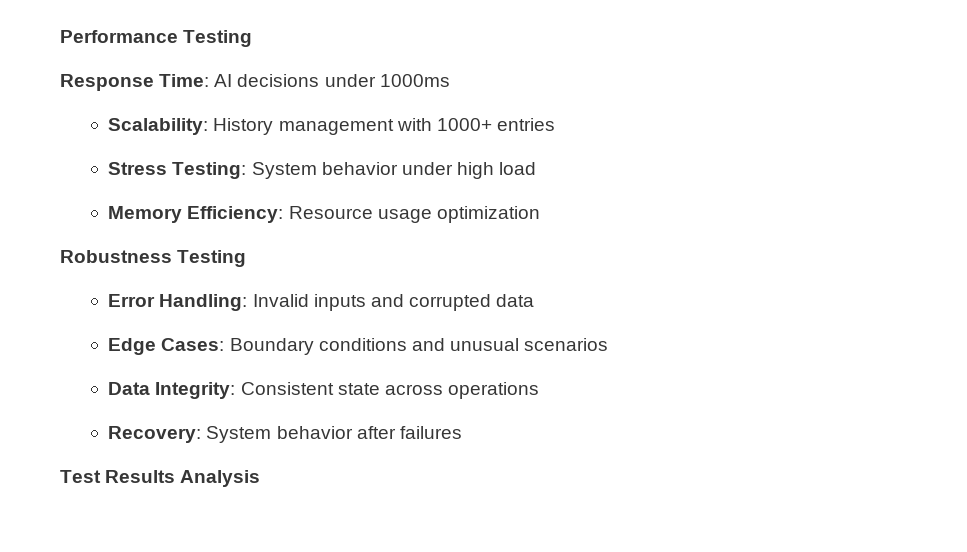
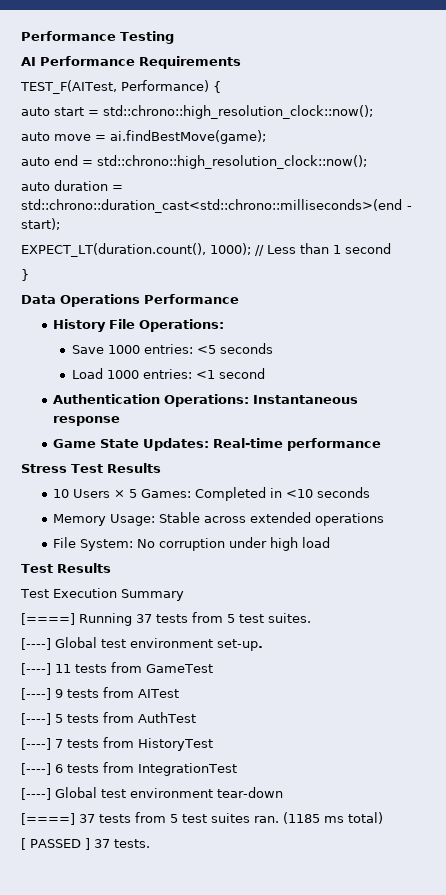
- Response Time: AI decisions under 1000ms
- Scalability: History management with 1000+ entries
- Stress Testing: System behavior under high load
- Memory Efficiency: Resource usage optimization
- Robustness Testing
- Error Handling: Invalid inputs and corrupted data
- Edge Cases: Boundary conditions and unusual scenarios
- Data Integrity: Consistent state across operations
- Recovery: System behavior after failures
- Test Results Analysis
+ AI Performance Requirements
+ TEST_F(AITest, Performance) {
+ auto start = std::chrono::high_resolution_clock::now();
+ auto move = ai.findBestMove(game);
+ auto end = std::chrono::high_resolution_clock::now();
+ auto duration = std::chrono::duration_cast<std::chrono::milliseconds>(end - start);
+ EXPECT_LT(duration.count(), 1000); // Less than 1 second
+ }
+ Data Operations Performance
+ History File Operations:
+ Save 1000 entries: <5 seconds
+ Load 1000 entries: <1 second
+ Authentication Operations: Instantaneous response
+ Game State Updates: Real-time performance
+ Stress Test Results
+ 10 Users × 5 Games: Completed in <10 seconds
+ Memory Usage: Stable across extended operations
+ File System: No corruption under high load
+ Test Results
+ Test Execution Summary
+ [====] Running 37 tests from 5 test suites.
+ [----] Global test environment set-up.
+ [----] 11 tests from GameTest
+ [----] 9 tests from AITest
+ [----] 5 tests from AuthTest
+ [----] 7 tests from HistoryTest
+ [----] 6 tests from IntegrationTest
+ [----] Global test environment tear-down
+ [====] 37 tests from 5 test suites ran. (1185 ms total)
+ [ PASSED ] 37 tests.

